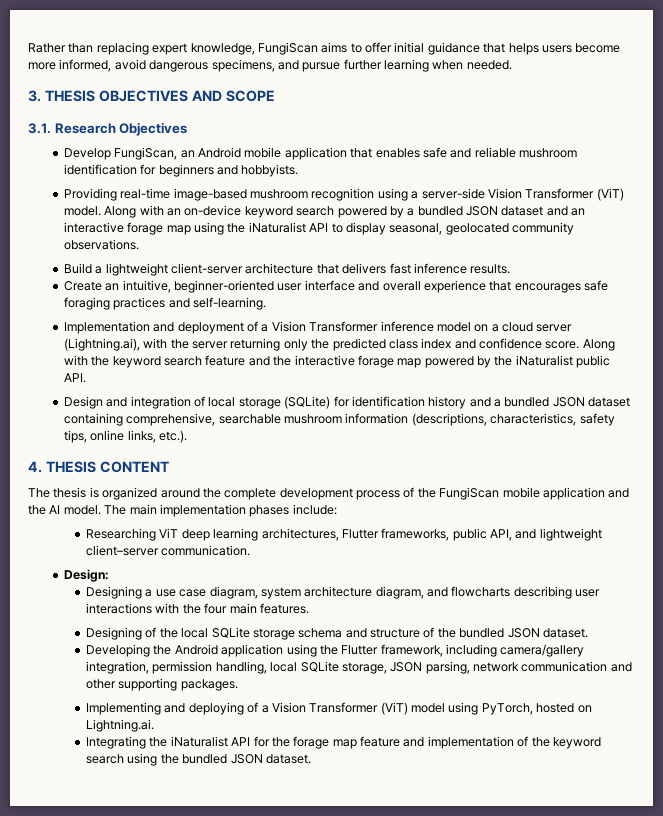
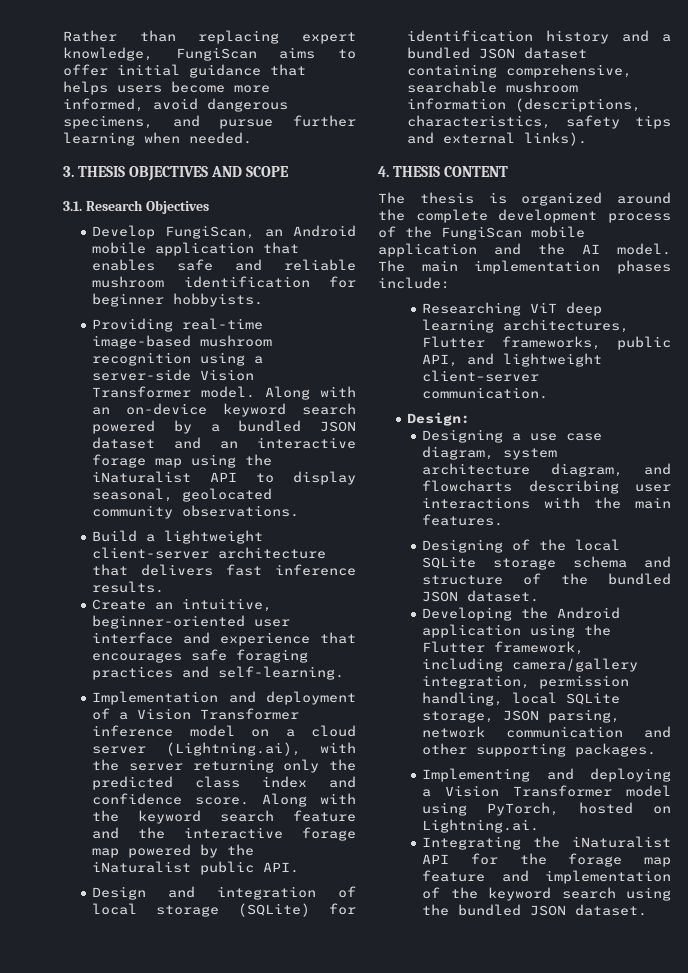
- Develop FungiScan, an Android mobile application that enables safe and reliable mushroom identification for beginners and hobbyists.
+ Develop FungiScan, an Android mobile application that enables safe and reliable mushroom identification for beginner hobbyists.
- Providing real-time image-based mushroom recognition using a server-side Vision Transformer (ViT) model.
+ Providing real-time image-based mushroom recognition using a server-side Vision Transformer model.
- Create an intuitive, beginner-oriented user interface and overall experience that encourages safe foraging practices and self-learning.
+ Create an intuitive, beginner-oriented user interface and experience that encourages safe foraging practices and self-learning.
- Design and integration of local storage (SQLite) for identification history and a bundled JSON dataset containing comprehensive, searchable mushroom information (descriptions, characteristics, safety tips, online links, etc.).
+ Design and integration of local storage (SQLite) for identification history and a bundled JSON dataset containing comprehensive, searchable mushroom information (descriptions, characteristics, safety tips and external links).
- Designing a use case diagram, system architecture diagram, and flowcharts describing user interactions with the four main features.
+ Designing a use case diagram, system architecture diagram, and flowcharts describing user interactions with the main features.
- Implementing and deploying of a Vision Transformer (ViT) model using PyTorch, hosted on Lightning.ai.
+ Implementing and deploying a Vision Transformer model using PyTorch, hosted on Lightning.ai.

